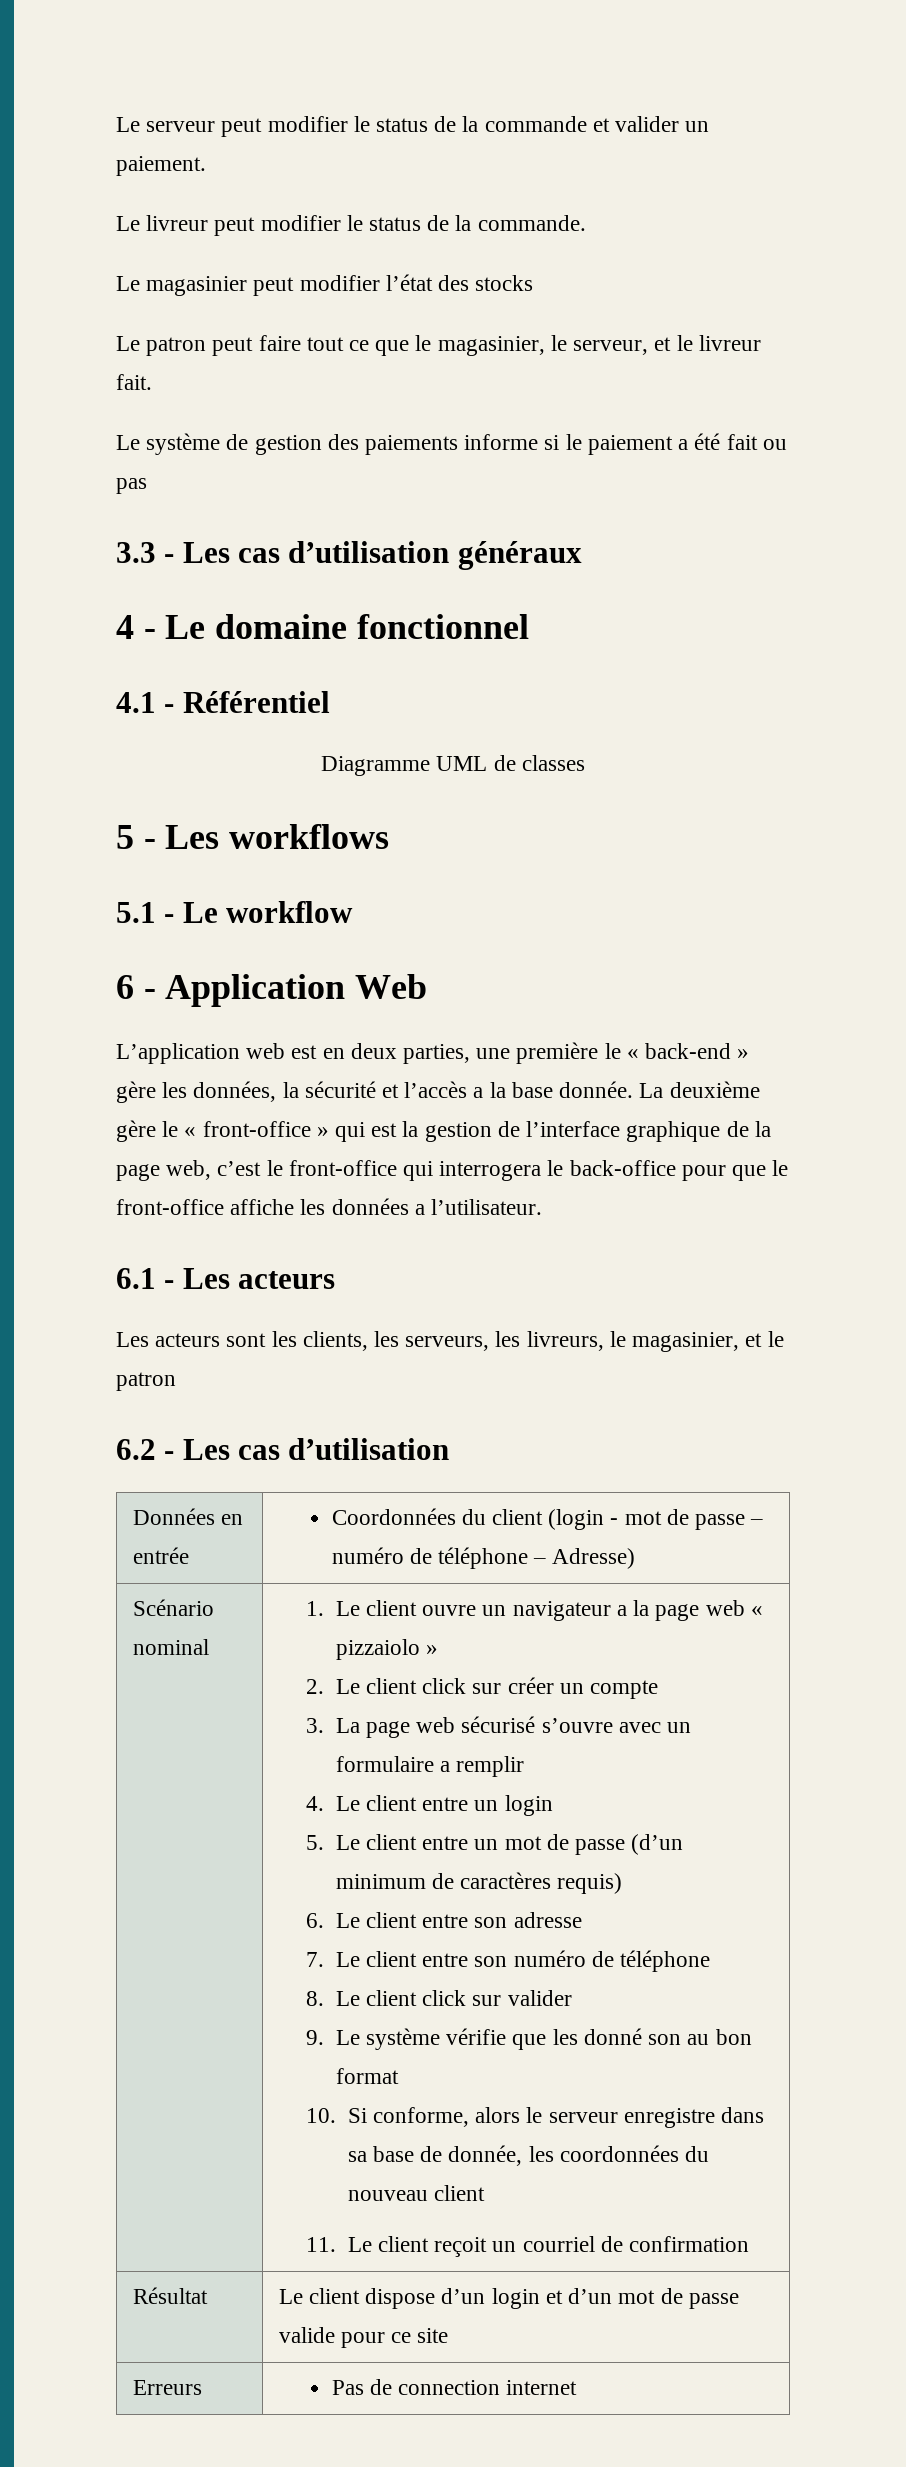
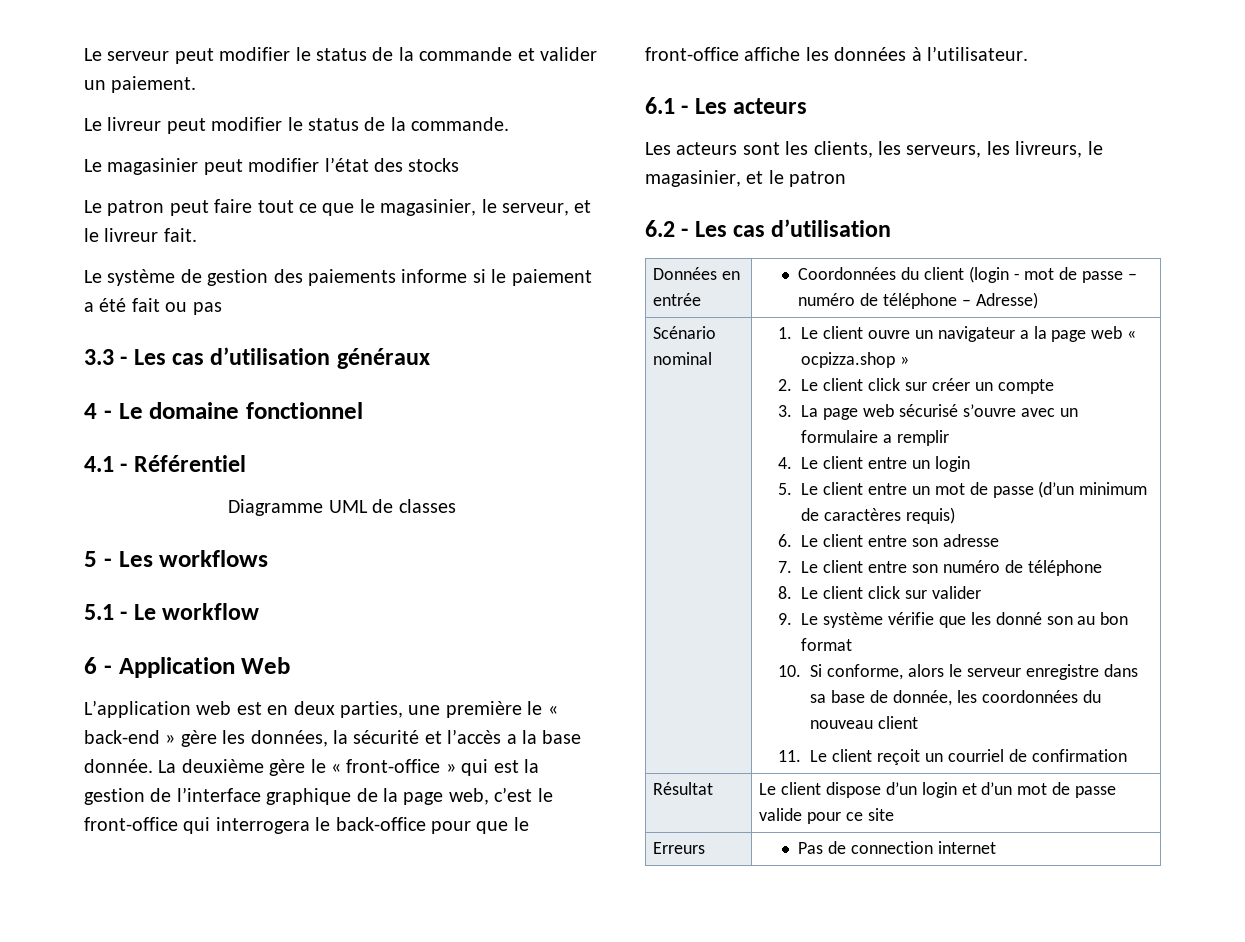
- La deuxième gère le « front-office » qui est la gestion de l’interface graphique de la page web, c’est le front-office qui interrogera le back-office pour que le front-office affiche les données a l’utilisateur.
+ La deuxième gère le « front-office » qui est la gestion de l’interface graphique de la page web, c’est le front-office qui interrogera le back-office pour que le front-office affiche les données à l’utilisateur.
- 1. Le client ouvre un navigateur a la page web « pizzaiolo »
+ 1. Le client ouvre un navigateur a la page web « ocpizza.shop »

